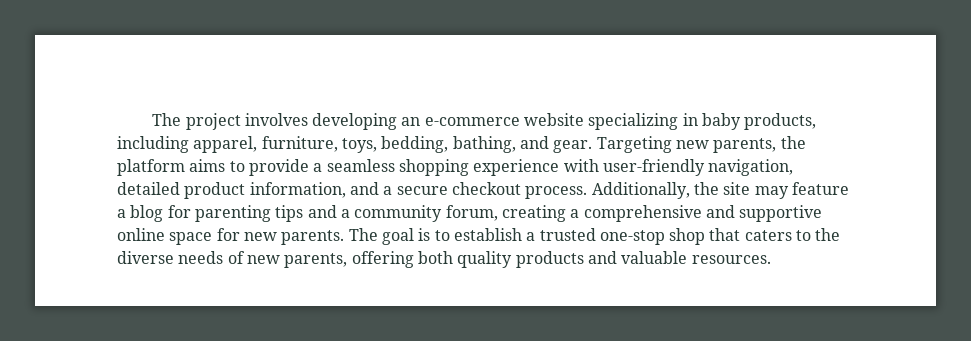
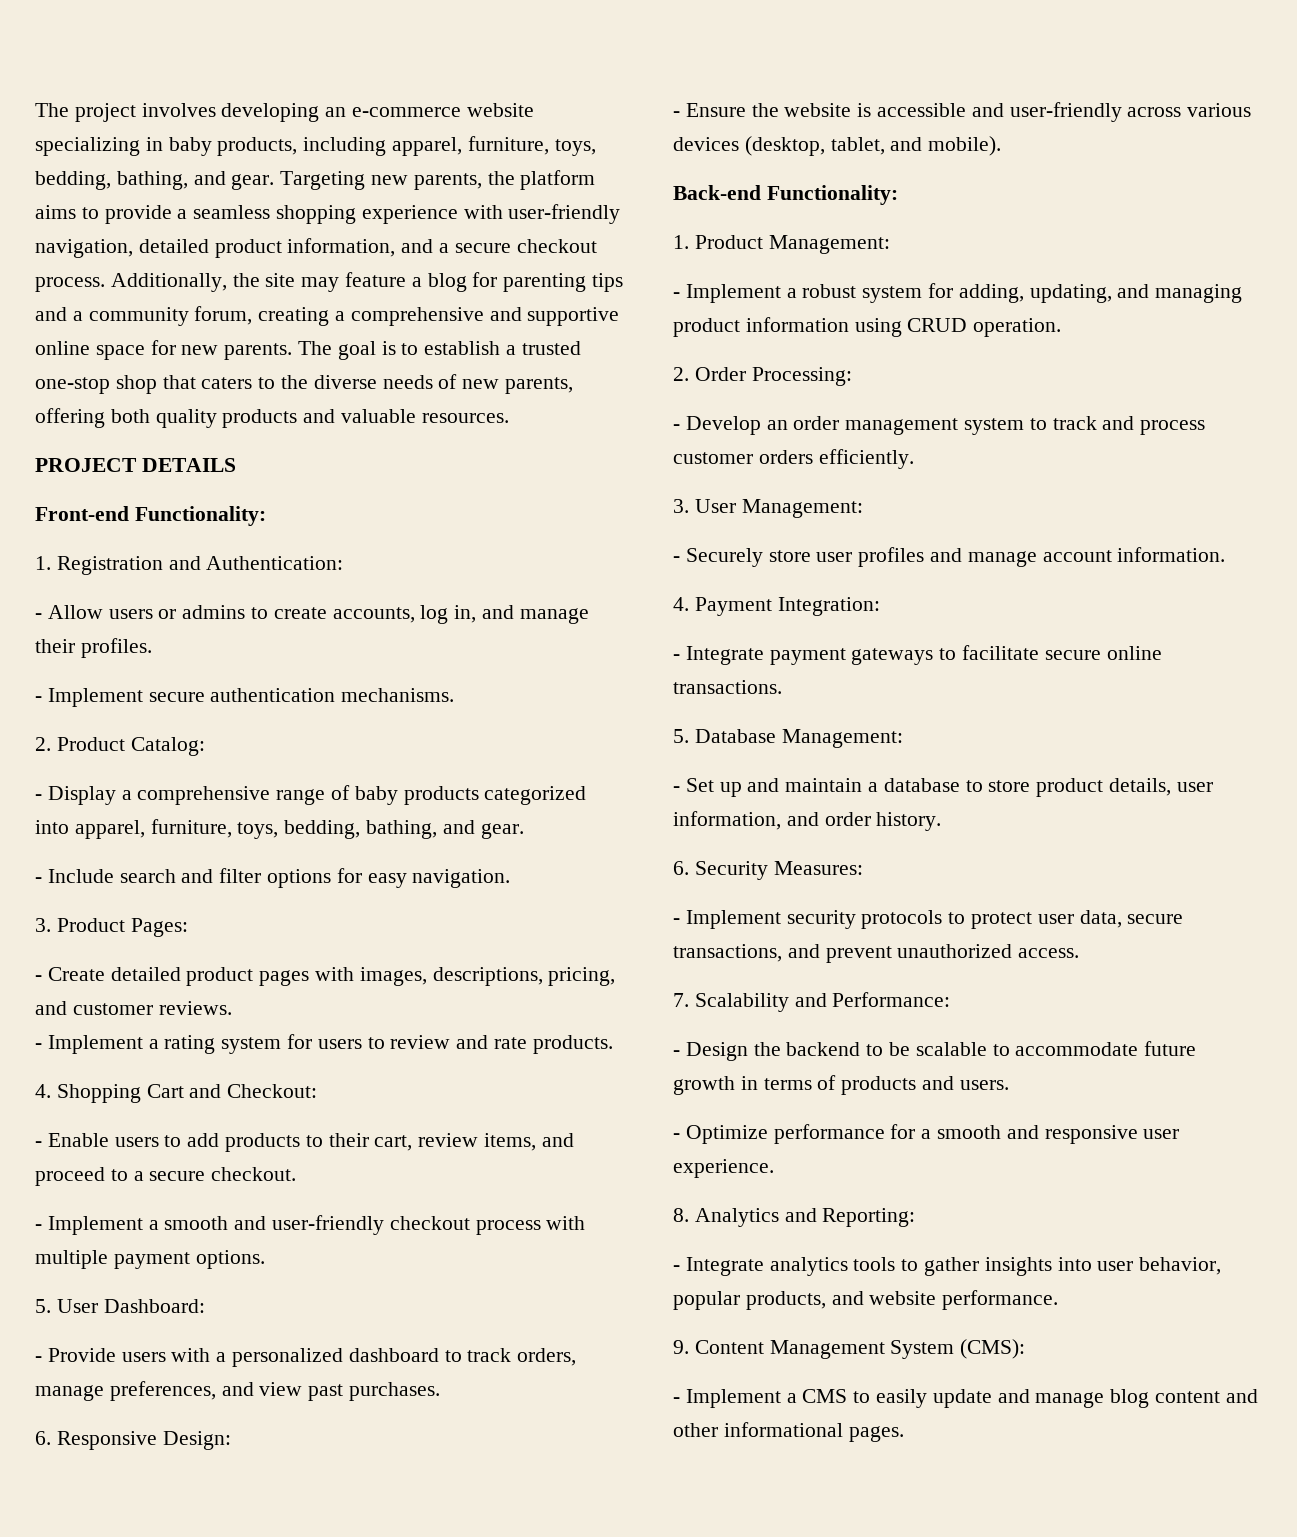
+ PROJECT DETAILS
+ Front-end Functionality:
+ 1. Registration and Authentication:
+ - Allow users or admins to create accounts, log in, and manage their profiles.
+ - Implement secure authentication mechanisms.
+ 2. Product Catalog:
+ - Display a comprehensive range of baby products categorized into apparel, furniture, toys, bedding, bathing, and gear.
+ - Include search and filter options for easy navigation.
+ 3. Product Pages:
+ - Create detailed product pages with images, descriptions, pricing, and customer reviews.
+ - Implement a rating system for users to review and rate products.
+ 4. Shopping Cart and Checkout:
+ - Enable users to add products to their cart, review items, and proceed to a secure checkout.
+ - Implement a smooth and user-friendly checkout process with multiple payment options.
+ 5. User Dashboard:
+ - Provide users with a personalized dashboard to track orders, manage preferences, and view past purchases.
+ 6. Responsive Design:
+ - Ensure the website is accessible and user-friendly across various devices (desktop, tablet, and mobile).
+ Back-end Functionality:
+ 1. Product Management:
+ - Implement a robust system for adding, updating, and managing product information using CRUD operation.
+ 2. Order Processing:
+ - Develop an order management system to track and process customer orders efficiently.
+ 3. User Management:
+ - Securely store user profiles and manage account information.
+ 4. Payment Integration:
+ - Integrate payment gateways to facilitate secure online transactions.
+ 5. Database Management:
+ - Set up and maintain a database to store product details, user information, and order history.
+ 6. Security Measures:
+ - Implement security protocols to protect user data, secure transactions, and prevent unauthorized access.
+ 7. Scalability and Performance:
+ - Design the backend to be scalable to accommodate future growth in terms of products and users.
+ - Optimize performance for a smooth and responsive user experience.
+ 8. Analytics and Reporting:
+ - Integrate analytics tools to gather insights into user behavior, popular products, and website performance.
+ 9. Content Management System (CMS):
+ - Implement a CMS to easily update and manage blog content and other informational pages.

